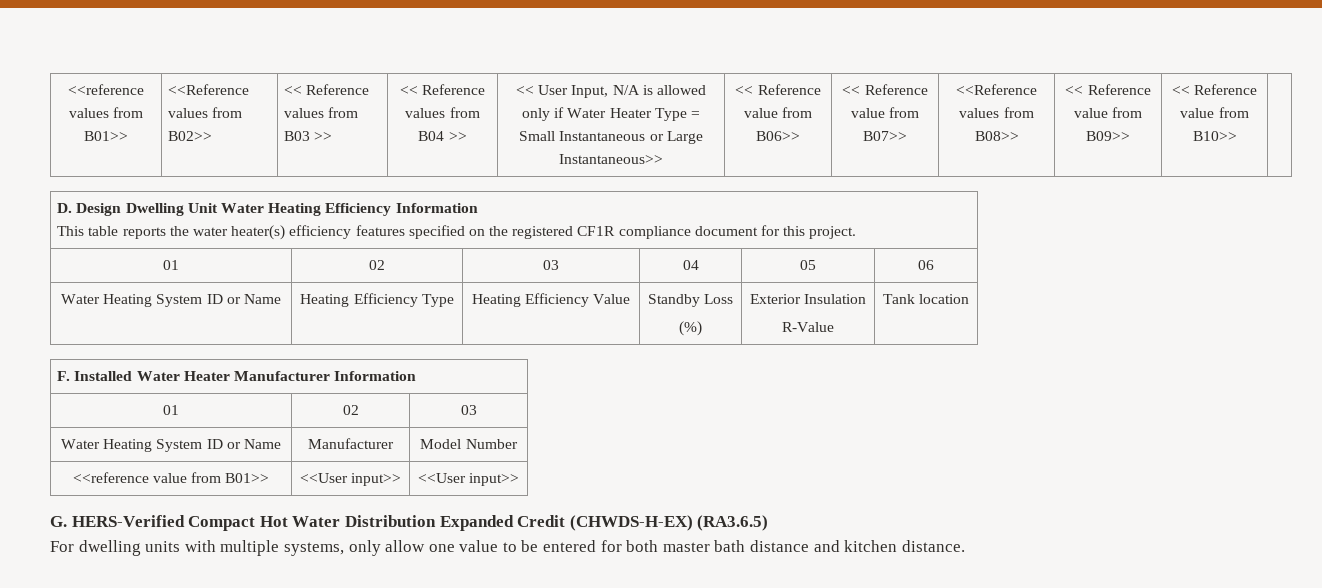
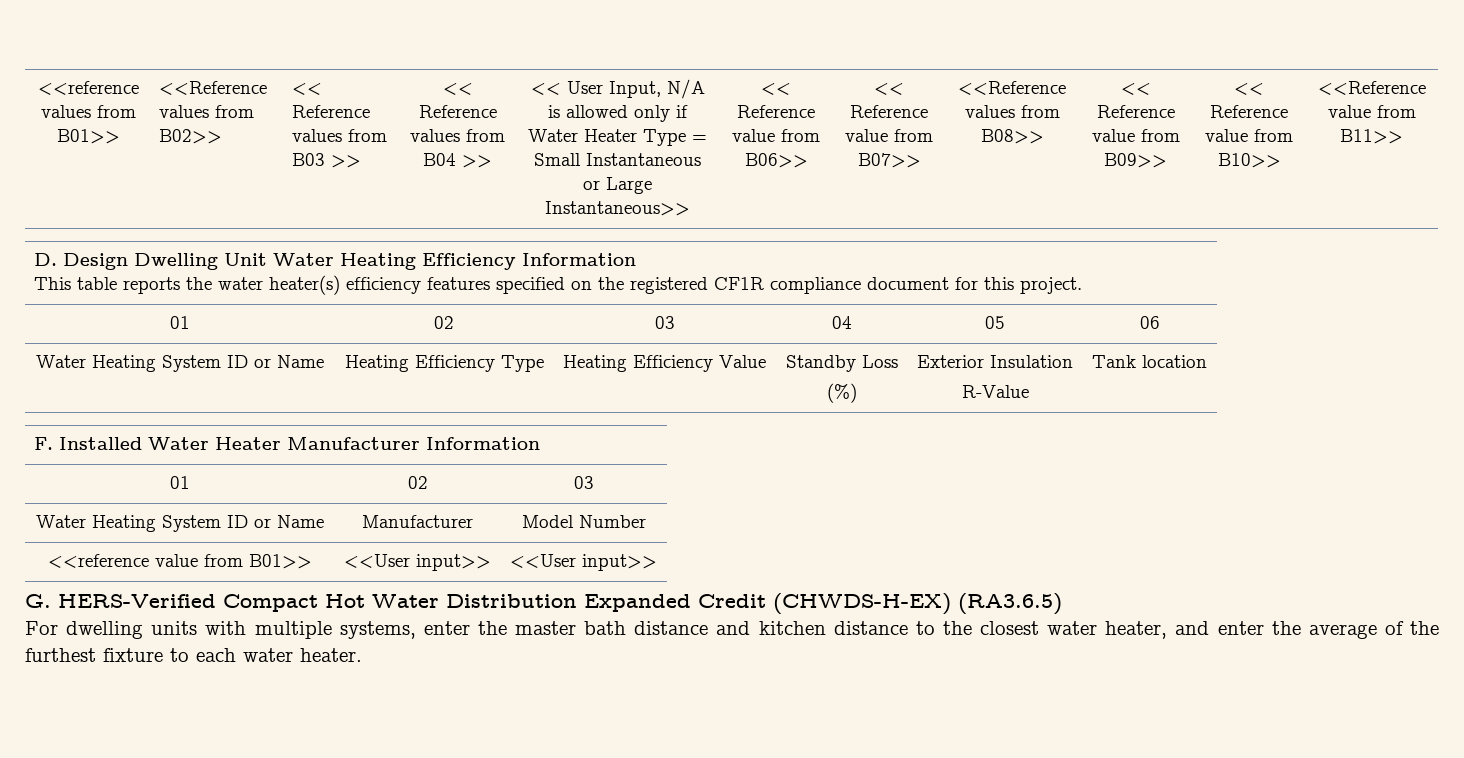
+ <<Reference value from B11>>
- For dwelling units with multiple systems, only allow one value to be entered for both master bath distance and kitchen distance.
+ For dwelling units with multiple systems, enter the master bath distance and kitchen distance to the closest water heater, and enter the average of the furthest fixture to each water heater.

